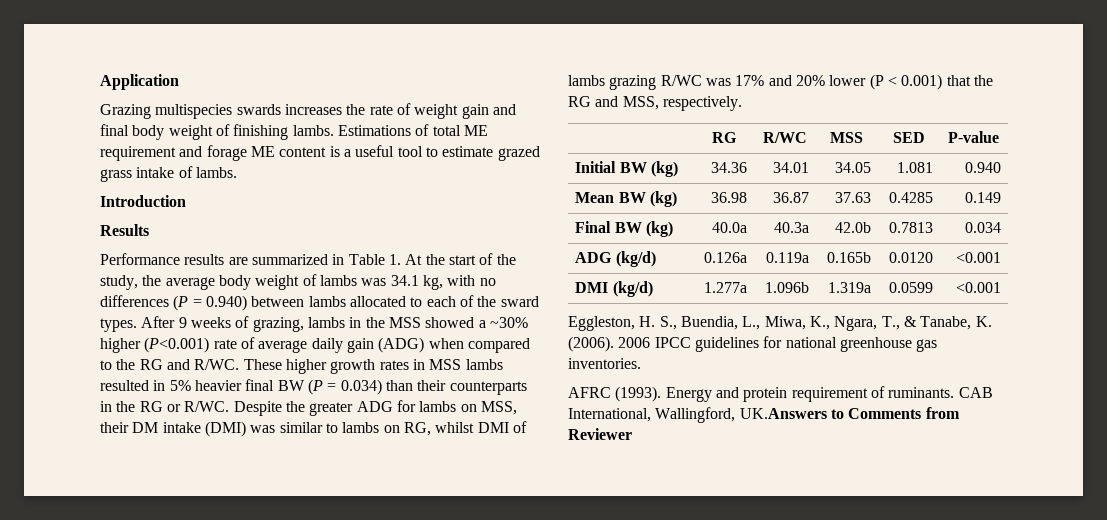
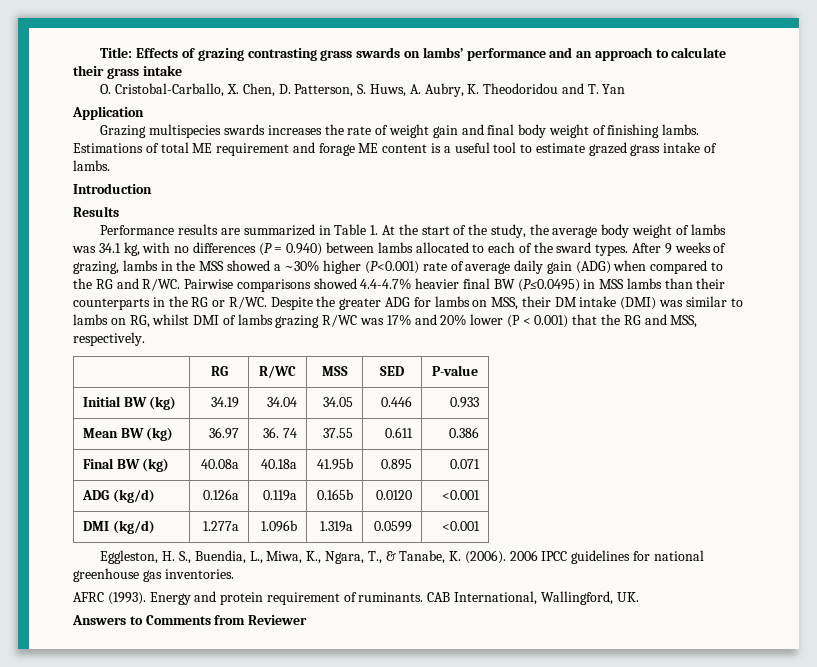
+ Title: Effects of grazing contrasting grass swards on lambs’ performance and an approach to calculate their grass intake
+ O. Cristobal-Carballo, X. Chen, D. Patterson, S. Huws, A. Aubry, K. Theodoridou and T. Yan
- These higher growth rates in MSS lambs resulted in 5% heavier final BW (P = 0.034) than their counterparts in the RG or R/WC.
+ Pairwise comparisons showed 4.4-4.7% heavier final BW (P≤0.0495) in MSS lambs than their counterparts in the RG or R/WC.
- Initial BW (kg) | 34.36 | 34.01 | 34.05 | 1.081 | 0.940
+ Initial BW (kg) | 34.19 | 34.04 | 34.05 | 0.446 | 0.933
- Mean BW (kg) | 36.98 | 36.87 | 37.63 | 0.4285 | 0.149
- Final BW (kg) | 40.0a | 40.3a | 42.0b | 0.7813 | 0.034
+ Mean BW (kg) | 36.97 | 36. 74 | 37.55 | 0.611 | 0.386
+ Final BW (kg) | 40.08a | 40.18a | 41.95b | 0.895 | 0.071
- CAB International, Wallingford, UK.Answers to Comments from Reviewer
+ CAB International, Wallingford, UK.
+ Answers to Comments from Reviewer

